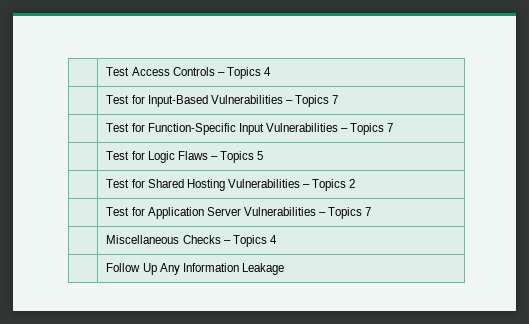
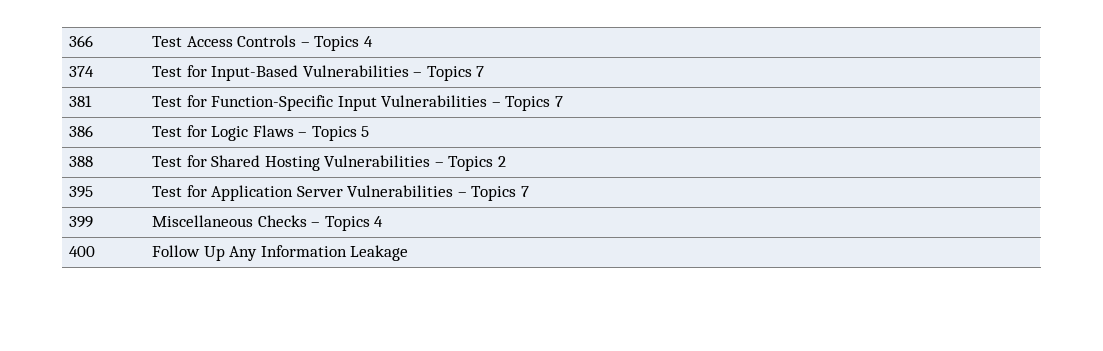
- | Test Access Controls – Topics 4
+ 366 | Test Access Controls – Topics 4
- | Test for Input-Based Vulnerabilities – Topics 7
+ 374 | Test for Input-Based Vulnerabilities – Topics 7
- | Test for Function-Specific Input Vulnerabilities – Topics 7
+ 381 | Test for Function-Specific Input Vulnerabilities – Topics 7
- | Test for Logic Flaws – Topics 5
+ 386 | Test for Logic Flaws – Topics 5
- | Test for Shared Hosting Vulnerabilities – Topics 2
+ 388 | Test for Shared Hosting Vulnerabilities – Topics 2
- | Test for Application Server Vulnerabilities – Topics 7
+ 395 | Test for Application Server Vulnerabilities – Topics 7
- | Miscellaneous Checks – Topics 4
+ 399 | Miscellaneous Checks – Topics 4
- | Follow Up Any Information Leakage
+ 400 | Follow Up Any Information Leakage

